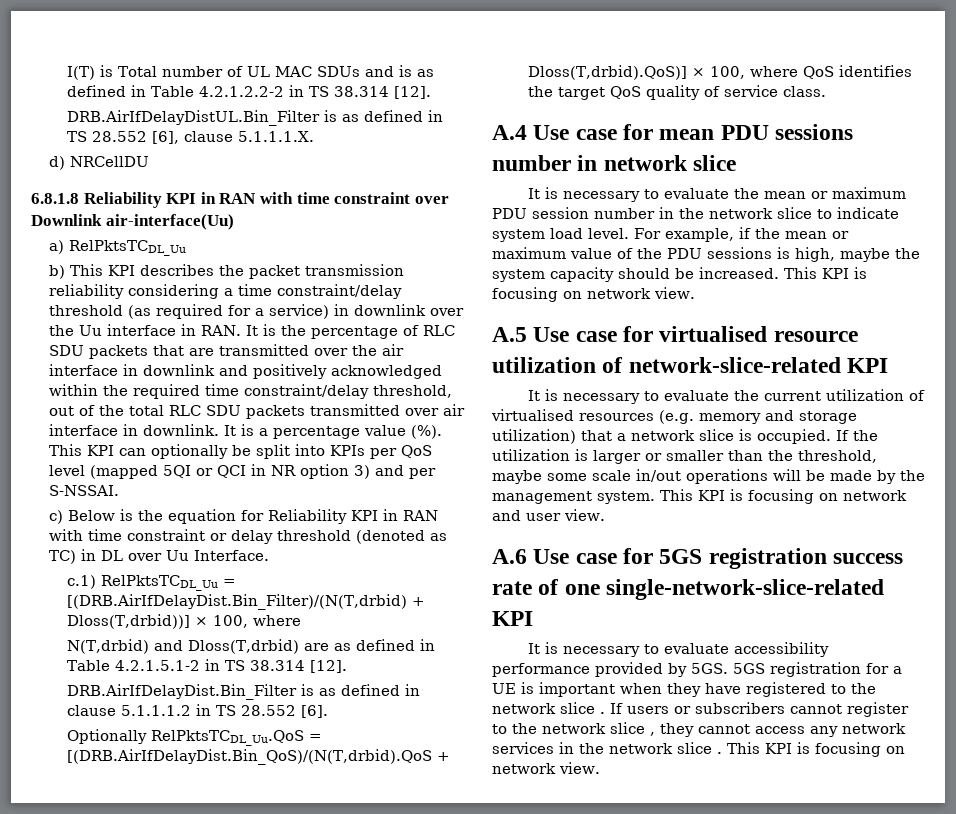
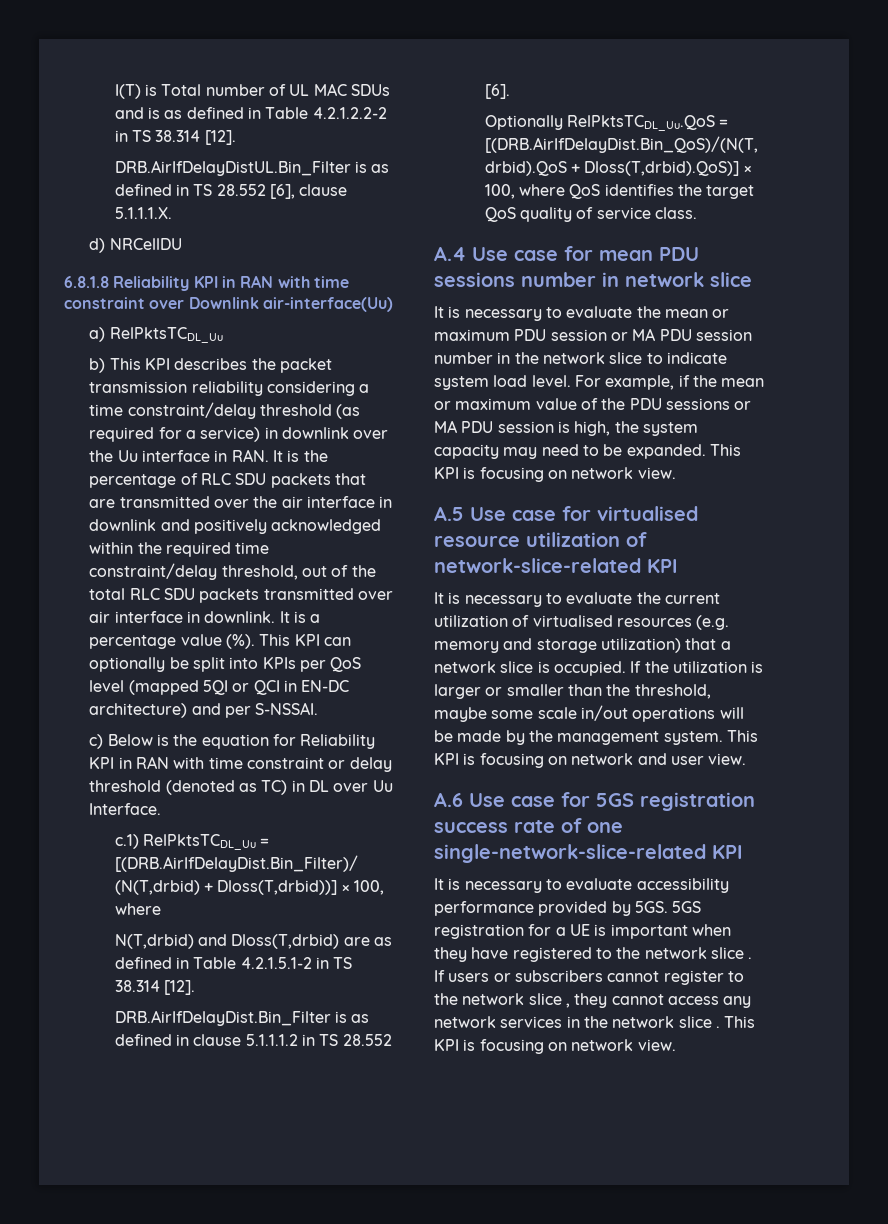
- This KPI can optionally be split into KPIs per QoS level (mapped 5QI or QCI in NR option 3) and per S-NSSAI.
+ This KPI can optionally be split into KPIs per QoS level (mapped 5QI or QCI in EN-DC architecture) and per S-NSSAI.
- It is necessary to evaluate the mean or maximum PDU session number in the network slice to indicate system load level.
+ It is necessary to evaluate the mean or maximum PDU session or MA PDU session number in the network slice to indicate system load level.
- For example, if the mean or maximum value of the PDU sessions is high, maybe the system capacity should be increased.
+ For example, if the mean or maximum value of the PDU sessions or MA PDU session is high, the system capacity may need to be expanded.

